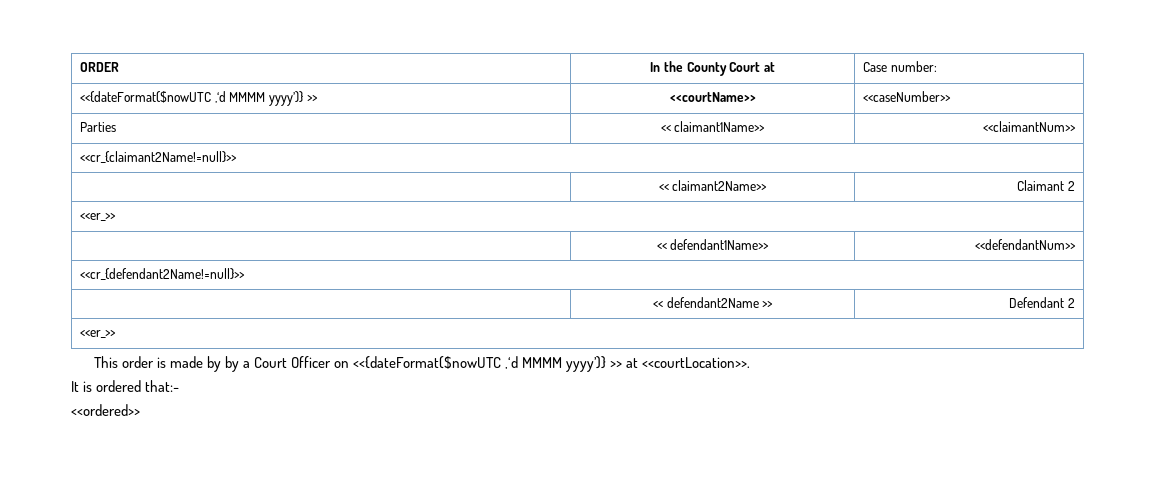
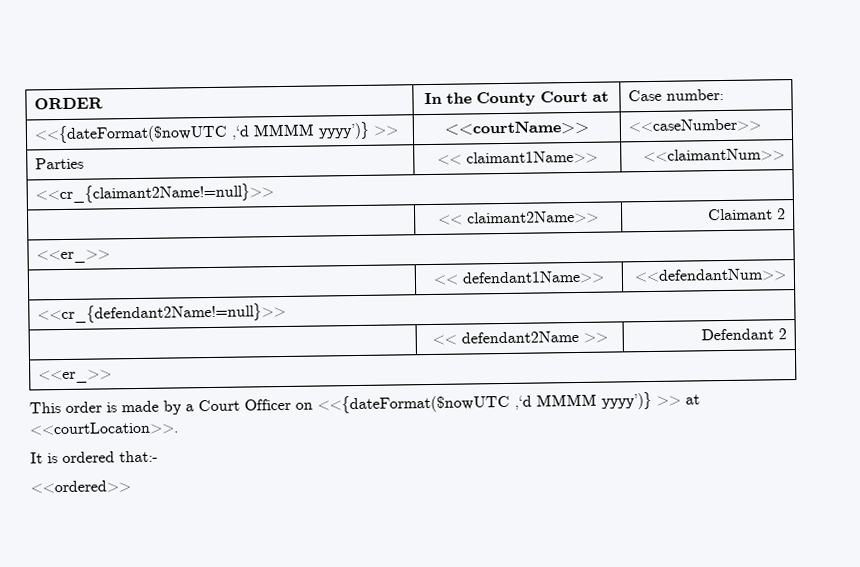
- This order is made by by a Court Officer on <<{dateFormat($nowUTC ,‘d MMMM yyyy’)} >> at <<courtLocation>>.
+ This order is made by a Court Officer on <<{dateFormat($nowUTC ,‘d MMMM yyyy’)} >> at <<courtLocation>>.

